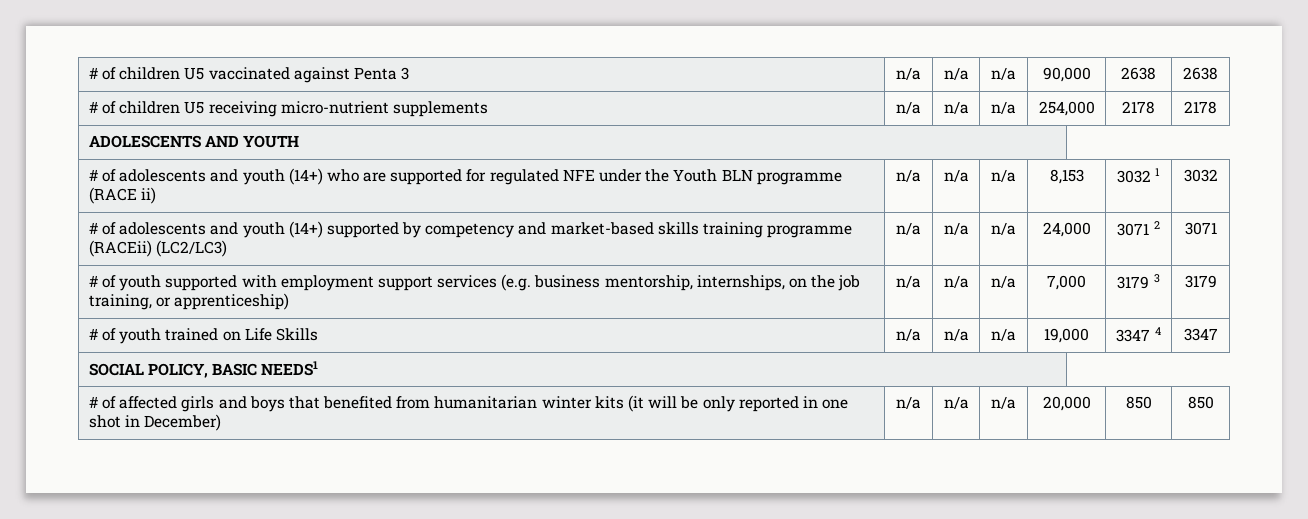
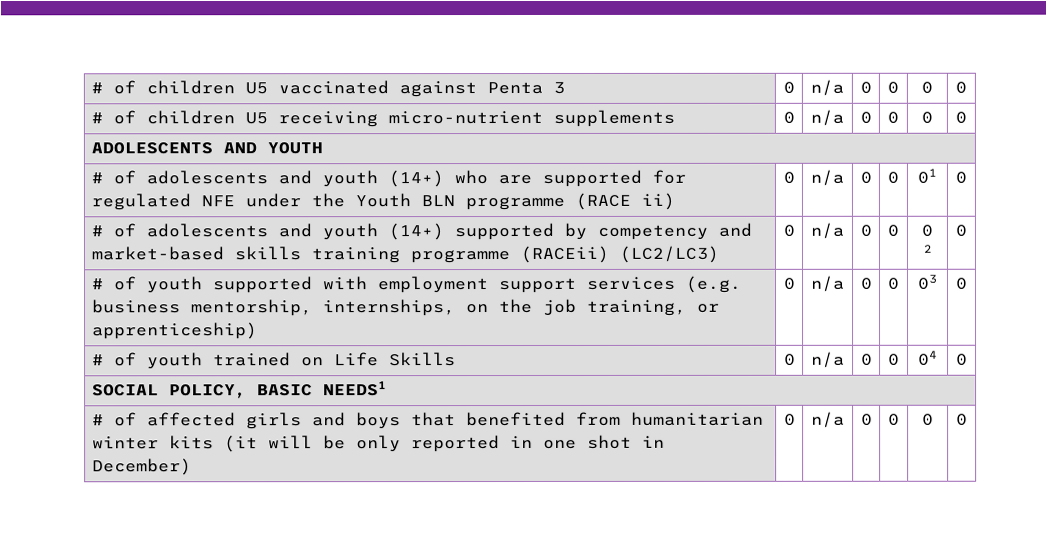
- # of children U5 vaccinated against Penta 3 | n/a | n/a | n/a | 90,000 | 2638 | 2638
+ # of children U5 vaccinated against Penta 3 | 0 | n/a | 0 | 0 | 0 | 0
- # of children U5 receiving micro-nutrient supplements | n/a | n/a | n/a | 254,000 | 2178 | 2178
+ # of children U5 receiving micro-nutrient supplements | 0 | n/a | 0 | 0 | 0 | 0
- # of adolescents and youth (14+) who are supported for regulated NFE under the Youth BLN programme (RACE ii) | n/a | n/a | n/a | 8,153 | 3032 1 | 3032
+ # of adolescents and youth (14+) who are supported for regulated NFE under the Youth BLN programme (RACE ii) | 0 | n/a | 0 | 0 | 01 | 0
- # of adolescents and youth (14+) supported by competency and market-based skills training programme (RACEii) (LC2/LC3) | n/a | n/a | n/a | 24,000 | 3071 2 | 3071
+ # of adolescents and youth (14+) supported by competency and market-based skills training programme (RACEii) (LC2/LC3) | 0 | n/a | 0 | 0 | 0 2 | 0
- # of youth supported with employment support services (e.g. business mentorship, internships, on the job training, or apprenticeship) | n/a | n/a | n/a | 7,000 | 3179 3 | 3179
+ # of youth supported with employment support services (e.g. business mentorship, internships, on the job training, or apprenticeship) | 0 | n/a | 0 | 0 | 03 | 0
- # of youth trained on Life Skills | n/a | n/a | n/a | 19,000 | 3347 4 | 3347
+ # of youth trained on Life Skills | 0 | n/a | 0 | 0 | 04 | 0
- # of affected girls and boys that benefited from humanitarian winter kits (it will be only reported in one shot in December) | n/a | n/a | n/a | 20,000 | 850 | 850
+ # of affected girls and boys that benefited from humanitarian winter kits (it will be only reported in one shot in December) | 0 | n/a | 0 | 0 | 0 | 0

